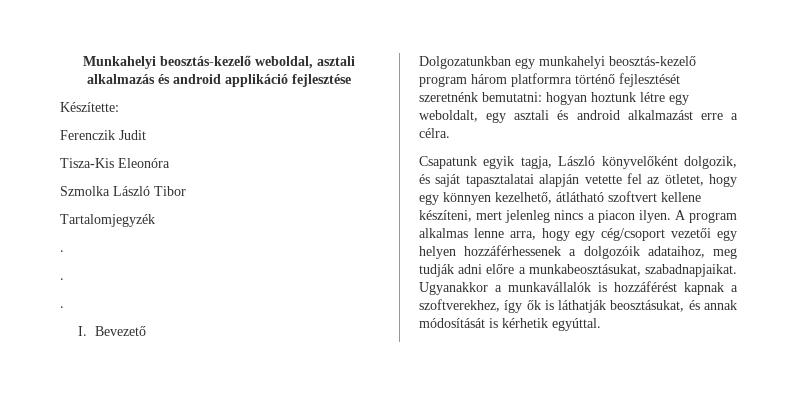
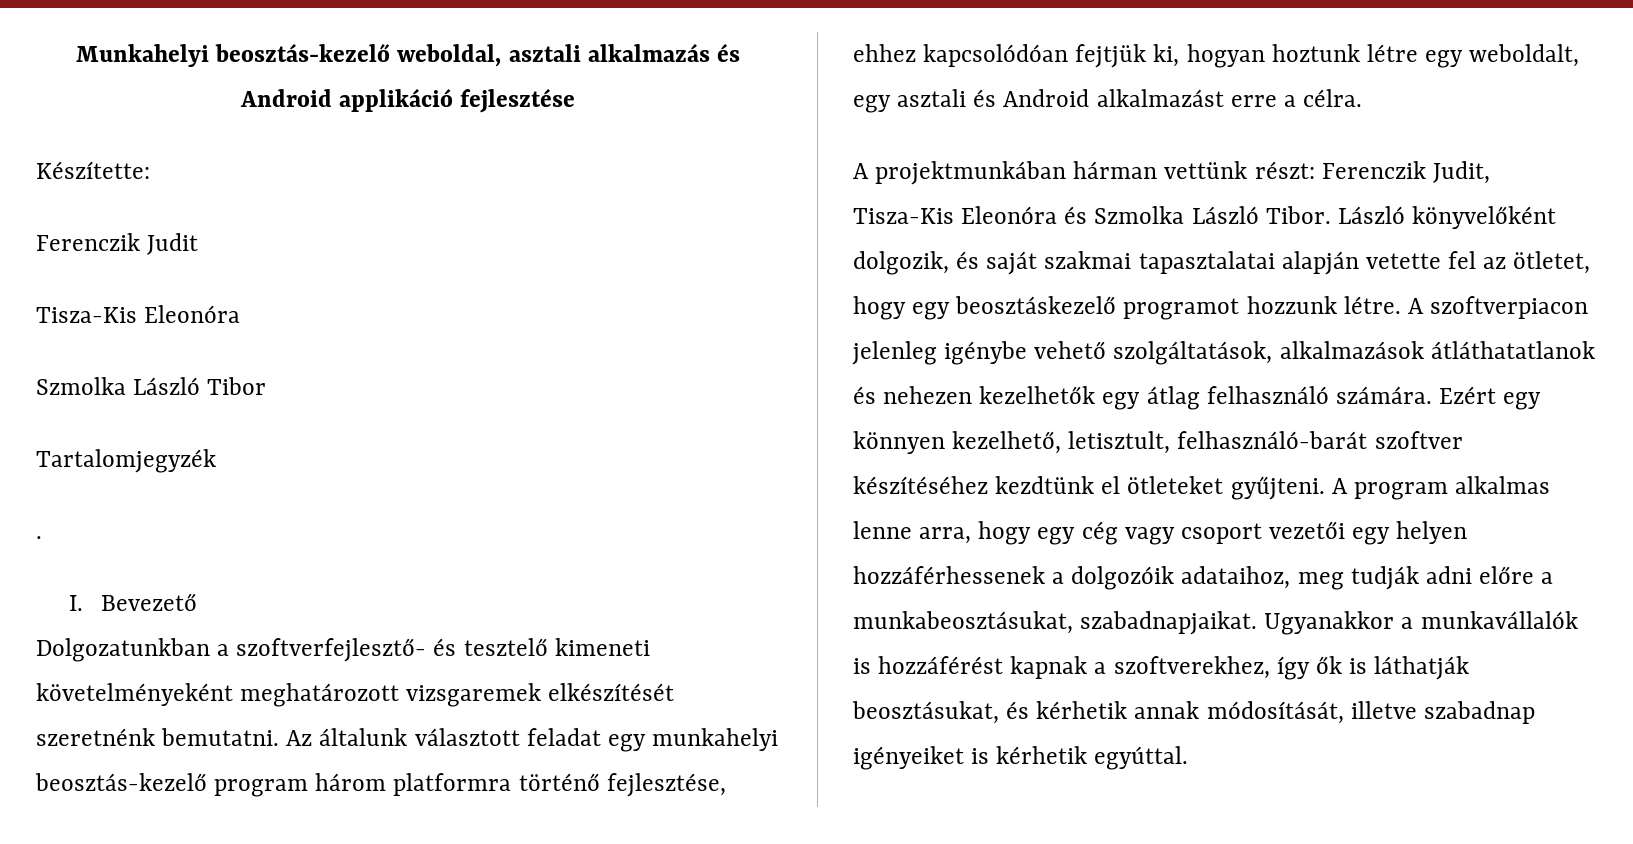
- Munkahelyi beosztás-kezelő weboldal, asztali alkalmazás és android applikáció fejlesztése
+ Munkahelyi beosztás-kezelő weboldal, asztali alkalmazás és Android applikáció fejlesztése
  Tartalomjegyzék
- .
- .
- Dolgozatunkban egy munkahelyi beosztás-kezelő program három platformra történő fejlesztését szeretnénk bemutatni: hogyan hoztunk létre egy weboldalt, egy asztali és android alkalmazást erre a célra.
+ Dolgozatunkban a szoftverfejlesztő- és tesztelő kimeneti követelményeként meghatározott vizsgaremek elkészítését szeretnénk bemutatni. Az általunk választott feladat egy munkahelyi beosztás-kezelő program három platformra történő fejlesztése, ehhez kapcsolódóan fejtjük ki, hogyan hoztunk létre egy weboldalt, egy asztali és Android alkalmazást erre a célra.
- Csapatunk egyik tagja, László könyvelőként dolgozik, és saját tapasztalatai alapján vetette fel az ötletet, hogy egy könnyen kezelhető, átlátható szoftvert kellene készíteni, mert jelenleg nincs a piacon ilyen.
+ A projektmunkában hárman vettünk részt: Ferenczik Judit, Tisza-Kis Eleonóra és Szmolka László Tibor. László könyvelőként dolgozik, és saját szakmai tapasztalatai alapján vetette fel az ötletet, hogy egy beosztáskezelő programot hozzunk létre. A szoftverpiacon jelenleg igénybe vehető szolgáltatások, alkalmazások átláthatatlanok és nehezen kezelhetők egy átlag felhasználó számára. Ezért egy könnyen kezelhető, letisztult, felhasználó-barát szoftver készítéséhez kezdtünk el ötleteket gyűjteni.
- A program alkalmas lenne arra, hogy egy cég/csoport vezetői egy helyen hozzáférhessenek a dolgozóik adataihoz, meg tudják adni előre a munkabeosztásukat, szabadnapjaikat.
+ A program alkalmas lenne arra, hogy egy cég vagy csoport vezetői egy helyen hozzáférhessenek a dolgozóik adataihoz, meg tudják adni előre a munkabeosztásukat, szabadnapjaikat.
- Ugyanakkor a munkavállalók is hozzáférést kapnak a szoftverekhez, így ők is láthatják beosztásukat, és annak módosítását is kérhetik egyúttal.
+ Ugyanakkor a munkavállalók is hozzáférést kapnak a szoftverekhez, így ők is láthatják beosztásukat, és kérhetik annak módosítását, illetve szabadnap igényeiket is kérhetik egyúttal.

